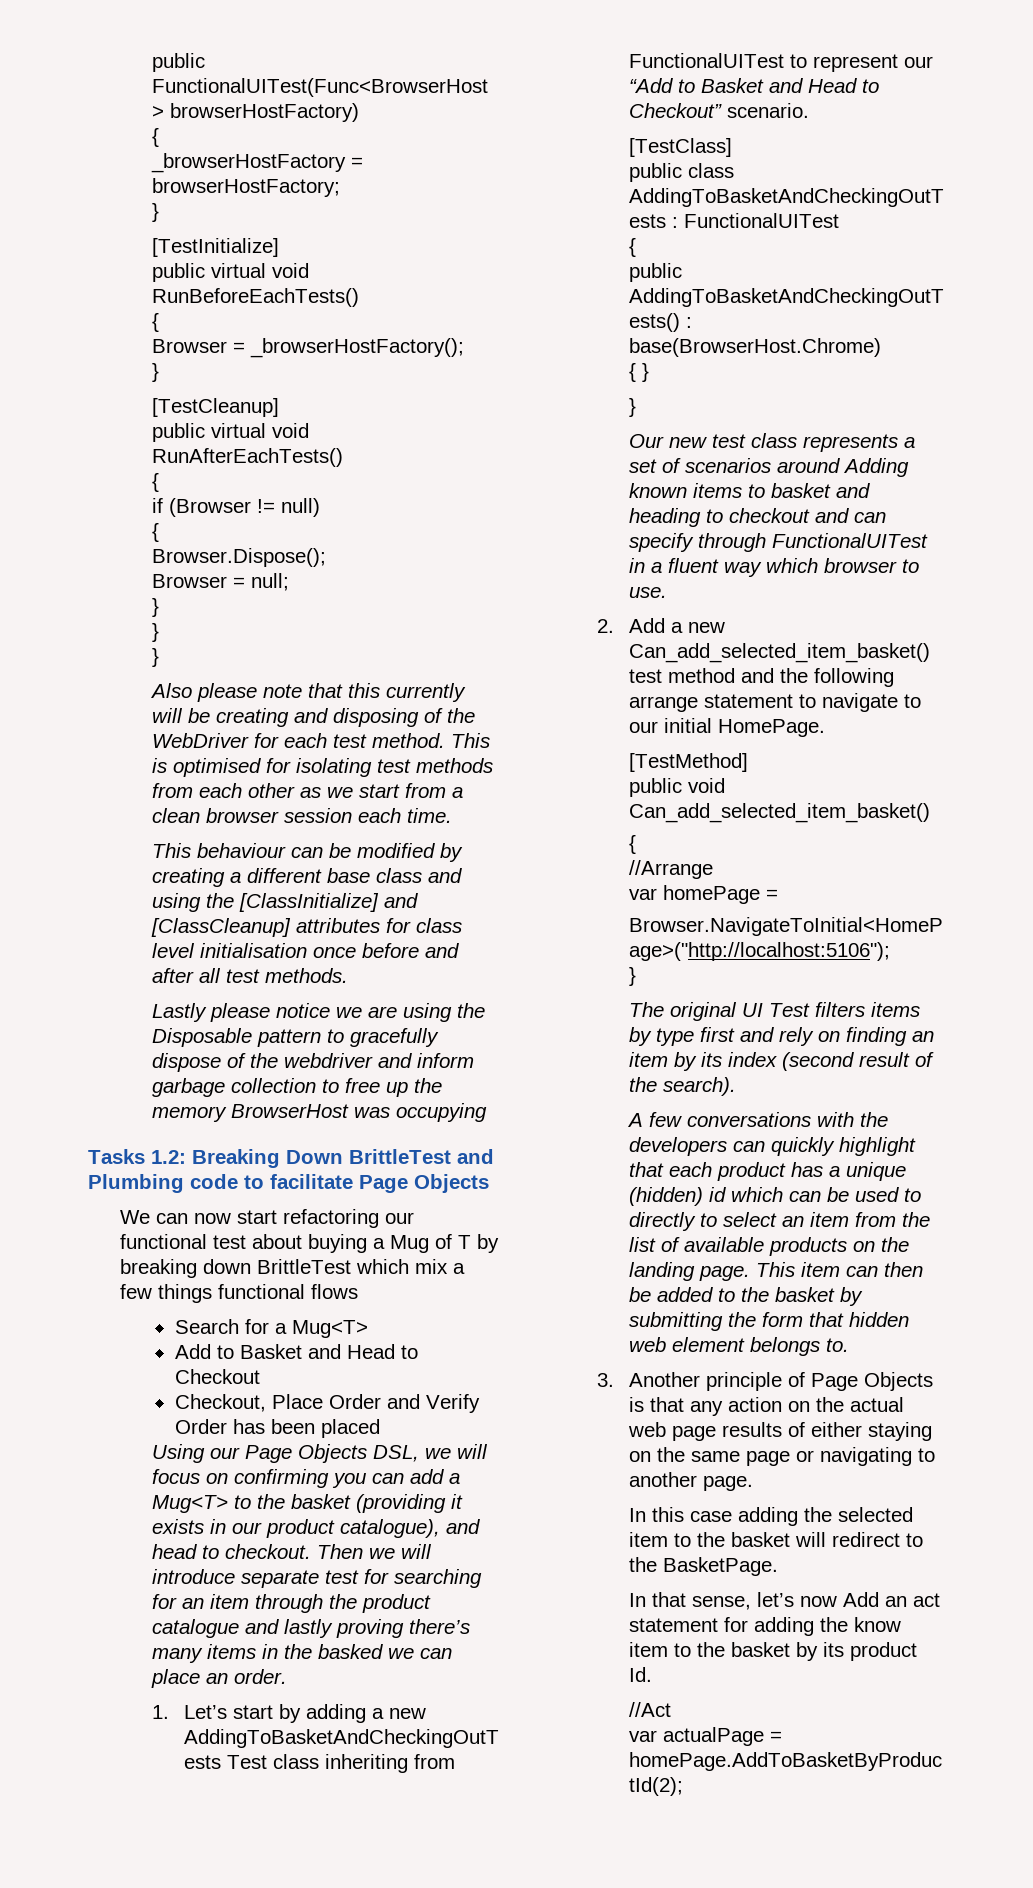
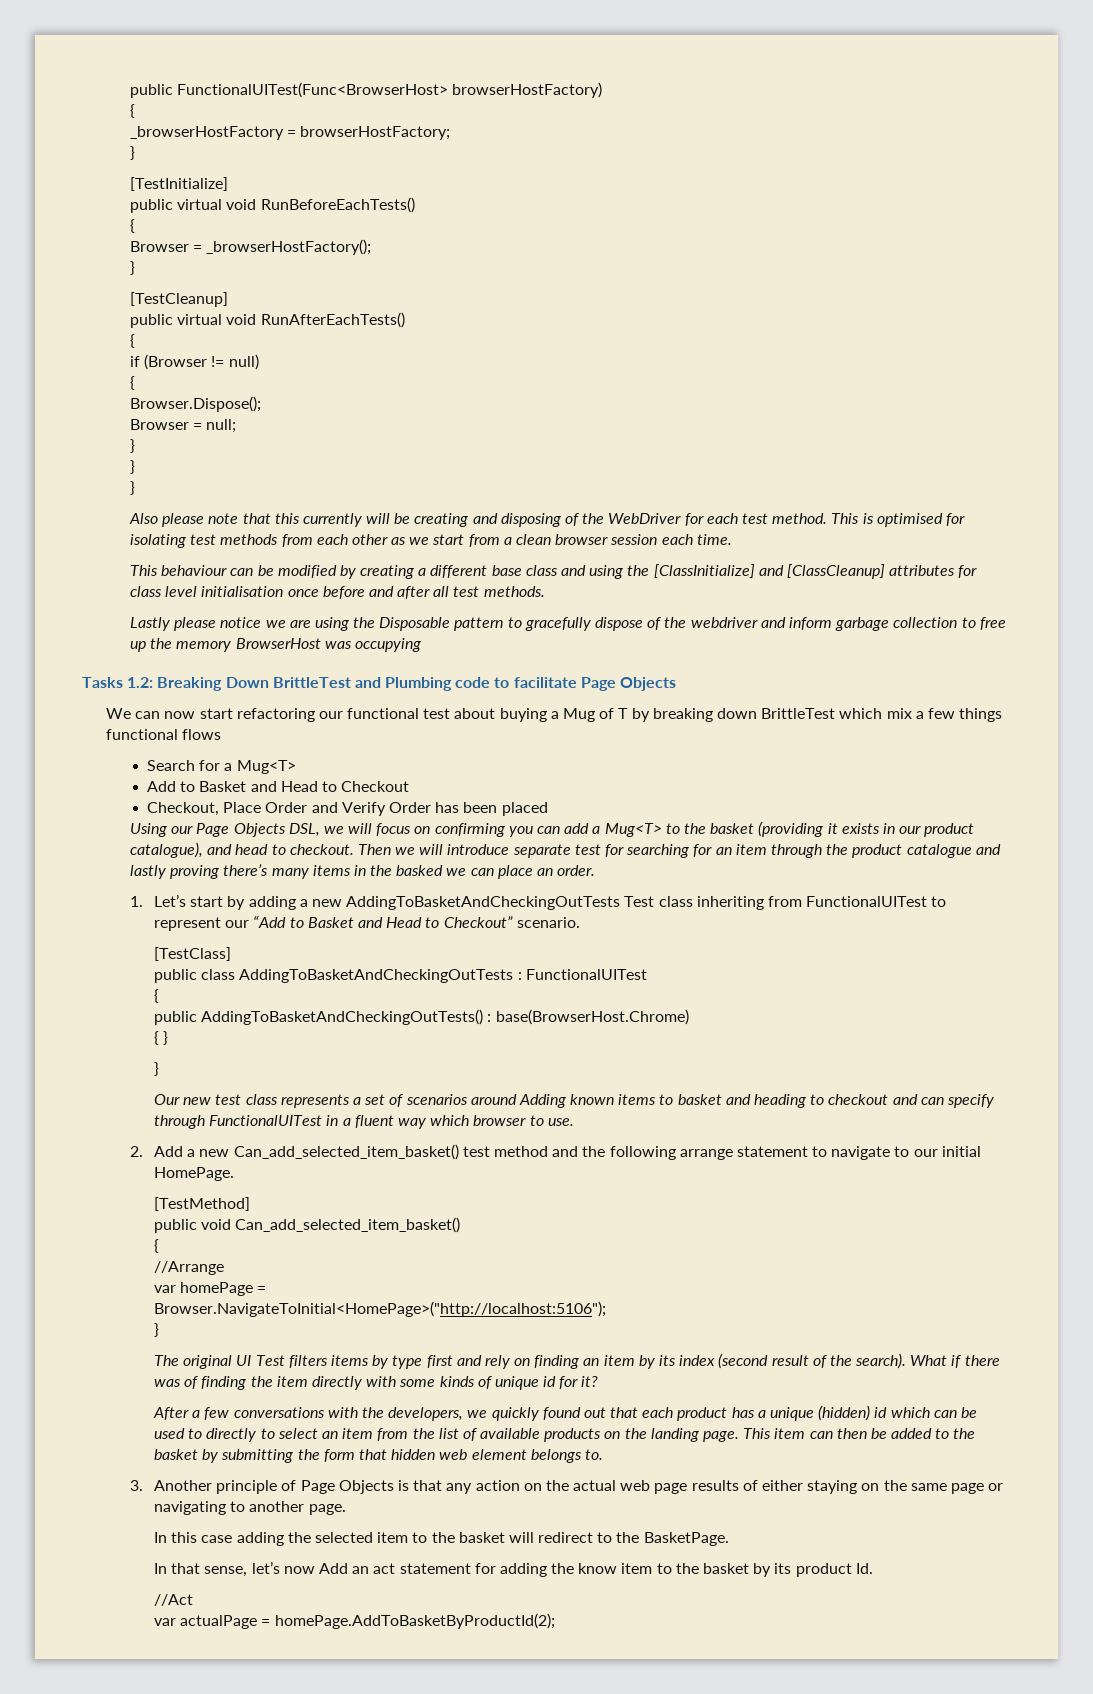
- The original UI Test filters items by type first and rely on finding an item by its index (second result of the search).
- A few conversations with the developers can quickly highlight that each product has a unique (hidden) id which can be used to directly to select an item from the list of available products on the landing page.
+ The original UI Test filters items by type first and rely on finding an item by its index (second result of the search). What if there was of finding the item directly with some kinds of unique id for it?
+ After a few conversations with the developers, we quickly found out that each product has a unique (hidden) id which can be used to directly to select an item from the list of available products on the landing page.

